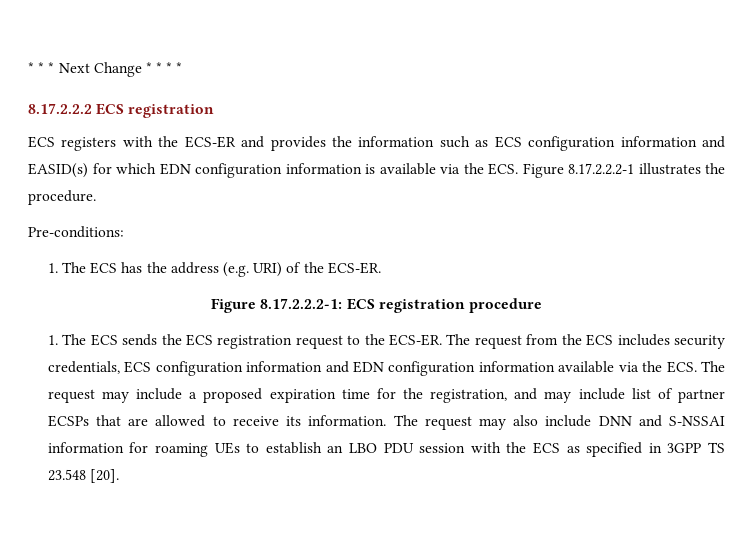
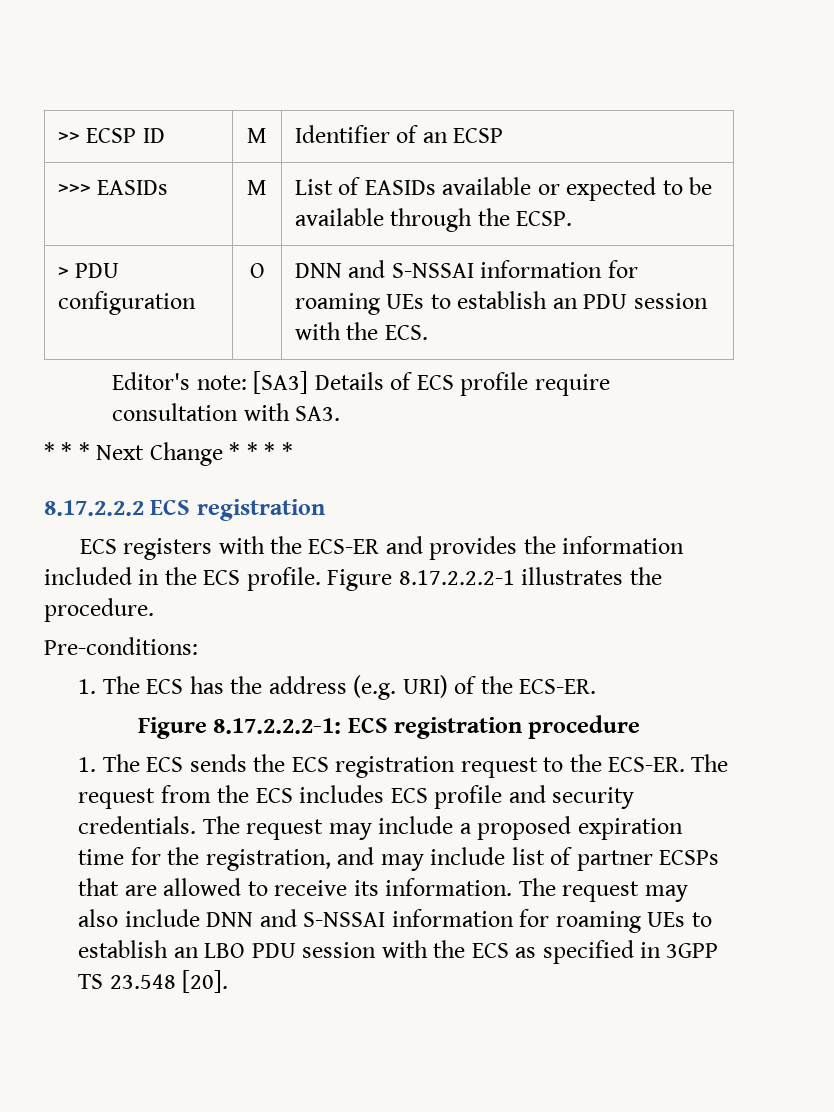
+ >> ECSP ID | M | Identifier of an ECSP
+ >>> EASIDs | M | List of EASIDs available or expected to be available through the ECSP.
+ > PDU configuration | O | DNN and S-NSSAI information for roaming UEs to establish an PDU session with the ECS.
+ Editor's note: [SA3] Details of ECS profile require consultation with SA3.
- ECS registers with the ECS-ER and provides the information such as ECS configuration information and EASID(s) for which EDN configuration information is available via the ECS. Figure 8.17.2.2.2-1 illustrates the procedure.
+ ECS registers with the ECS-ER and provides the information included in the ECS profile. Figure 8.17.2.2.2-1 illustrates the procedure.
- The request from the ECS includes security credentials, ECS configuration information and EDN configuration information available via the ECS. The request may include a proposed expiration time for the registration, and may include list of partner ECSPs that are allowed to receive its information.
+ The request from the ECS includes ECS profile and security credentials. The request may include a proposed expiration time for the registration, and may include list of partner ECSPs that are allowed to receive its information.

